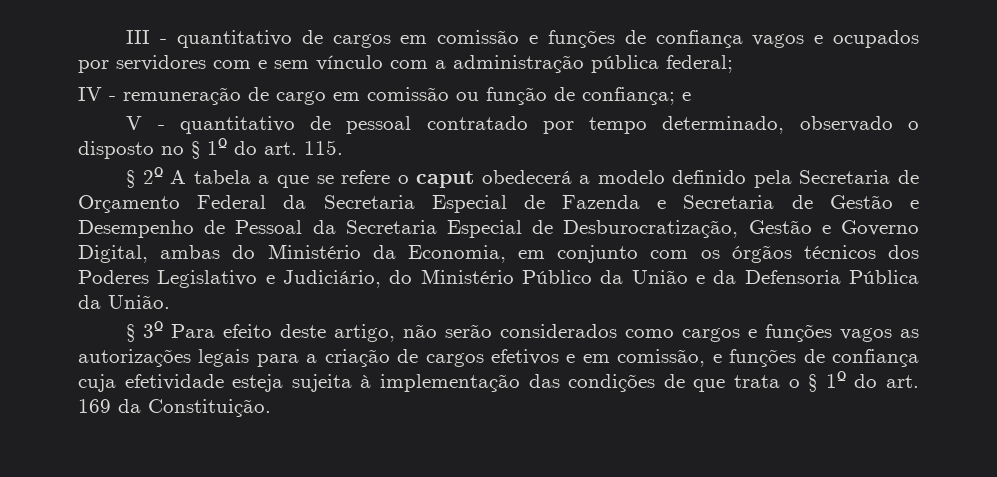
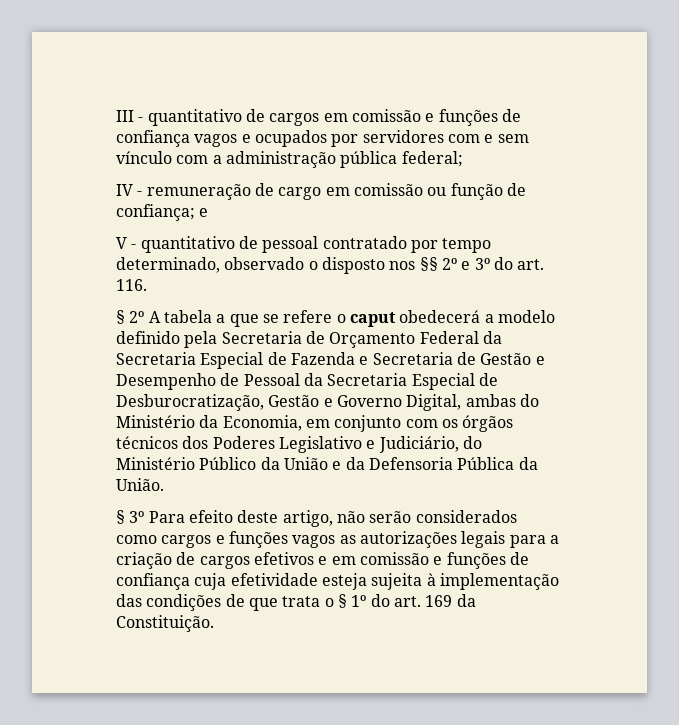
- V - quantitativo de pessoal contratado por tempo determinado, observado o disposto no § 1º do art. 115.
+ V - quantitativo de pessoal contratado por tempo determinado, observado o disposto nos §§ 2º e 3º do art. 116.
- § 3º Para efeito deste artigo, não serão considerados como cargos e funções vagos as autorizações legais para a criação de cargos efetivos e em comissão, e funções de confiança cuja efetividade esteja sujeita à implementação das condições de que trata o § 1º do art. 169 da Constituição.
+ § 3º Para efeito deste artigo, não serão considerados como cargos e funções vagos as autorizações legais para a criação de cargos efetivos e em comissão e funções de confiança cuja efetividade esteja sujeita à implementação das condições de que trata o § 1º do art. 169 da Constituição.

